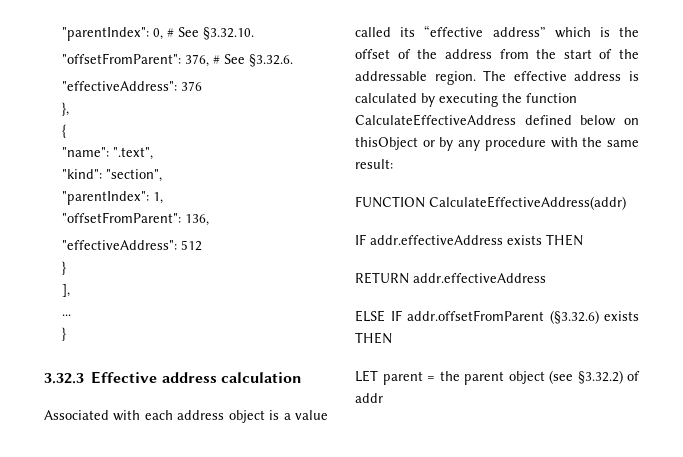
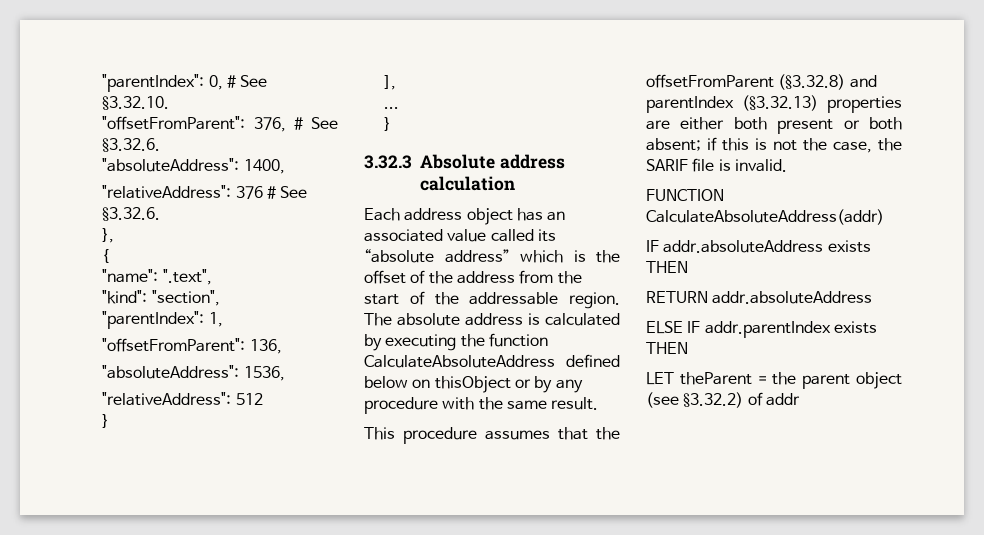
- "effectiveAddress": 376
+ "absoluteAddress": 1400,
+ "relativeAddress": 376 # See §3.32.6.
- "effectiveAddress": 512
+ "absoluteAddress": 1536,
+ "relativeAddress": 512
- 3.32.3 Effective address calculation
+ 3.32.3 Absolute address calculation
- Associated with each address object is a value called its “effective address” which is the offset of the address from the start of the addressable region.
+ Each address object has an associated value called its “absolute address” which is the offset of the address from the start of the addressable region.
- The effective address is calculated by executing the function CalculateEffectiveAddress defined below on thisObject or by any procedure with the same result:
+ The absolute address is calculated by executing the function CalculateAbsoluteAddress defined below on thisObject or by any procedure with the same result.
+ This procedure assumes that the offsetFromParent (§3.32.8) and parentIndex (§3.32.13) properties are either both present or both absent; if this is not the case, the SARIF file is invalid.
- FUNCTION CalculateEffectiveAddress(addr)
- IF addr.effectiveAddress exists THEN
+ FUNCTION CalculateAbsoluteAddress(addr)
+ IF addr.absoluteAddress exists THEN
- RETURN addr.effectiveAddress
+ RETURN addr.absoluteAddress
- ELSE IF addr.offsetFromParent (§3.32.6) exists THEN
+ ELSE IF addr.parentIndex exists THEN
- LET parent = the parent object (see §3.32.2) of addr
+ LET theParent = the parent object (see §3.32.2) of addr

